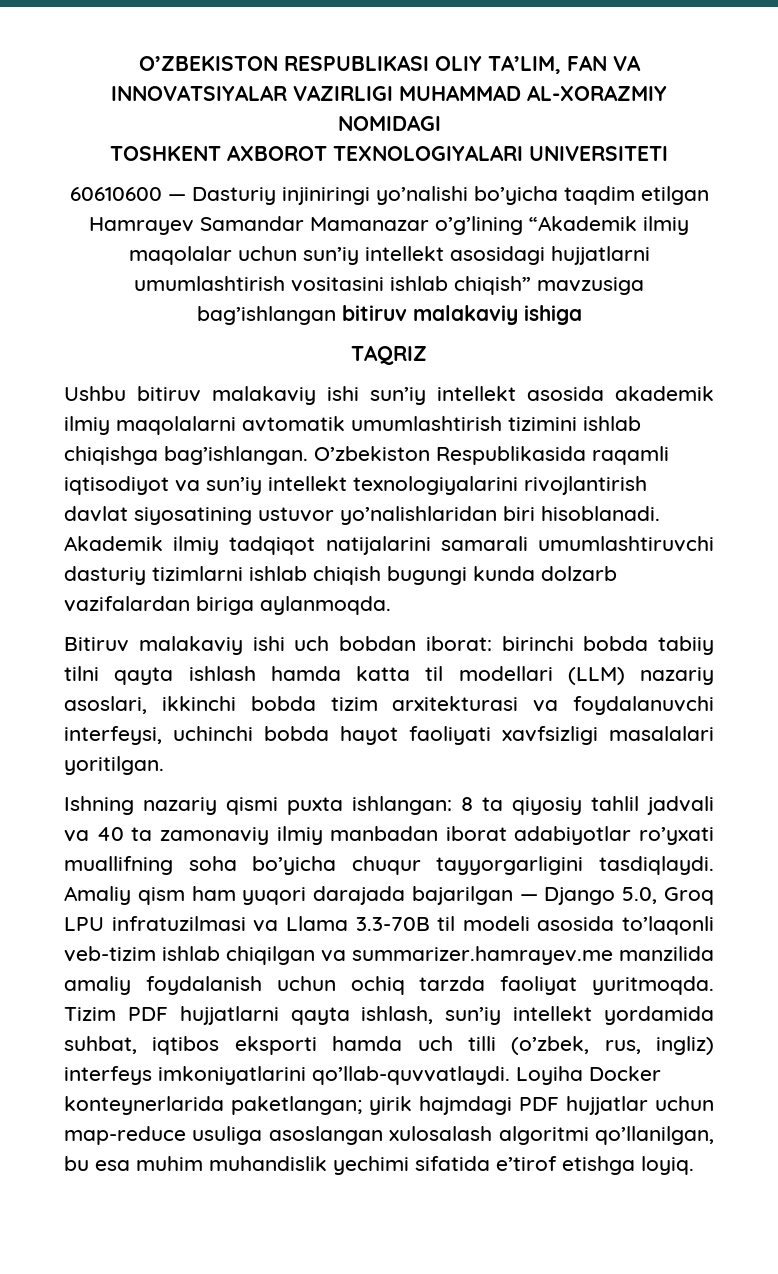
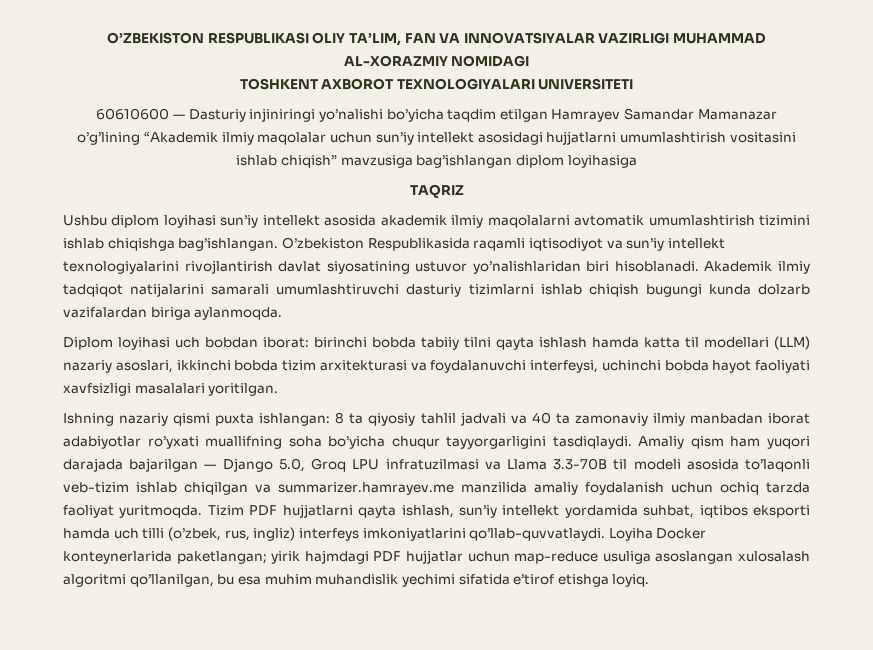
- 60610600 — Dasturiy injiniringi yo’nalishi bo’yicha taqdim etilgan Hamrayev Samandar Mamanazar o’g’lining “Akademik ilmiy maqolalar uchun sun’iy intellekt asosidagi hujjatlarni umumlashtirish vositasini ishlab chiqish” mavzusiga bag’ishlangan bitiruv malakaviy ishiga
+ 60610600 — Dasturiy injiniringi yo’nalishi bo’yicha taqdim etilgan Hamrayev Samandar Mamanazar o’g’lining “Akademik ilmiy maqolalar uchun sun’iy intellekt asosidagi hujjatlarni umumlashtirish vositasini ishlab chiqish” mavzusiga bag’ishlangan diplom loyihasiga
- Ushbu bitiruv malakaviy ishi sun’iy intellekt asosida akademik ilmiy maqolalarni avtomatik umumlashtirish tizimini ishlab chiqishga bag’ishlangan.
+ Ushbu diplom loyihasi sun’iy intellekt asosida akademik ilmiy maqolalarni avtomatik umumlashtirish tizimini ishlab chiqishga bag’ishlangan.
- Bitiruv malakaviy ishi uch bobdan iborat: birinchi bobda tabiiy tilni qayta ishlash hamda katta til modellari (LLM) nazariy asoslari, ikkinchi bobda tizim arxitekturasi va foydalanuvchi interfeysi, uchinchi bobda hayot faoliyati xavfsizligi masalalari yoritilgan.
+ Diplom loyihasi uch bobdan iborat: birinchi bobda tabiiy tilni qayta ishlash hamda katta til modellari (LLM) nazariy asoslari, ikkinchi bobda tizim arxitekturasi va foydalanuvchi interfeysi, uchinchi bobda hayot faoliyati xavfsizligi masalalari yoritilgan.

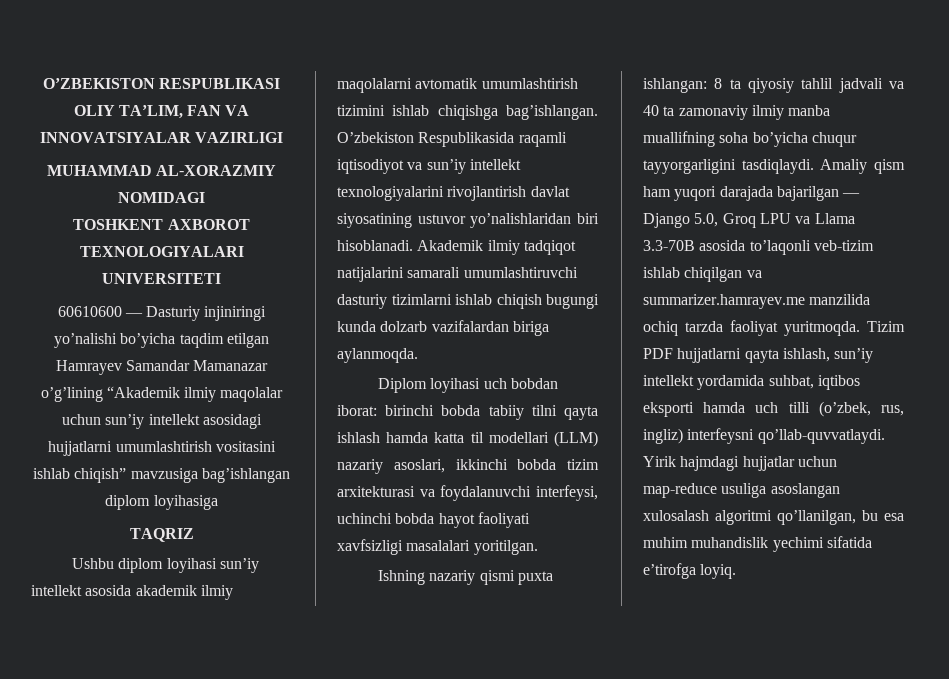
- O’ZBEKISTON RESPUBLIKASI OLIY TA’LIM, FAN VA INNOVATSIYALAR VAZIRLIGI MUHAMMAD AL-XORAZMIY NOMIDAGI
+ O’ZBEKISTON RESPUBLIKASI OLIY TA’LIM, FAN VA INNOVATSIYALAR VAZIRLIGI
+ MUHAMMAD AL-XORAZMIY NOMIDAGI
- Ishning nazariy qismi puxta ishlangan: 8 ta qiyosiy tahlil jadvali va 40 ta zamonaviy ilmiy manbadan iborat adabiyotlar ro’yxati muallifning soha bo’yicha chuqur tayyorgarligini tasdiqlaydi.
+ Ishning nazariy qismi puxta ishlangan: 8 ta qiyosiy tahlil jadvali va 40 ta zamonaviy ilmiy manba muallifning soha bo’yicha chuqur tayyorgarligini tasdiqlaydi.
- Amaliy qism ham yuqori darajada bajarilgan — Django 5.0, Groq LPU infratuzilmasi va Llama 3.3-70B til modeli asosida to’laqonli veb-tizim ishlab chiqilgan va summarizer.hamrayev.me manzilida amaliy foydalanish uchun ochiq tarzda faoliyat yuritmoqda.
+ Amaliy qism ham yuqori darajada bajarilgan — Django 5.0, Groq LPU va Llama 3.3-70B asosida to’laqonli veb-tizim ishlab chiqilgan va summarizer.hamrayev.me manzilida ochiq tarzda faoliyat yuritmoqda.
- Tizim PDF hujjatlarni qayta ishlash, sun’iy intellekt yordamida suhbat, iqtibos eksporti hamda uch tilli (o’zbek, rus, ingliz) interfeys imkoniyatlarini qo’llab-quvvatlaydi. Loyiha Docker konteynerlarida paketlangan; yirik hajmdagi PDF hujjatlar uchun map-reduce usuliga asoslangan xulosalash algoritmi qo’llanilgan, bu esa muhim muhandislik yechimi sifatida e’tirof etishga loyiq.
+ Tizim PDF hujjatlarni qayta ishlash, sun’iy intellekt yordamida suhbat, iqtibos eksporti hamda uch tilli (o’zbek, rus, ingliz) interfeysni qo’llab-quvvatlaydi. Yirik hajmdagi hujjatlar uchun map-reduce usuliga asoslangan xulosalash algoritmi qo’llanilgan, bu esa muhim muhandislik yechimi sifatida e’tirofga loyiq.

